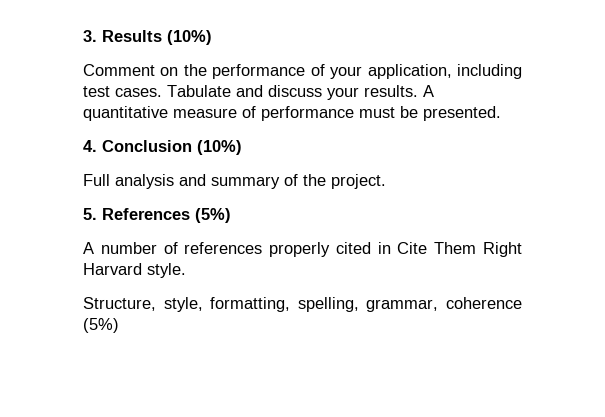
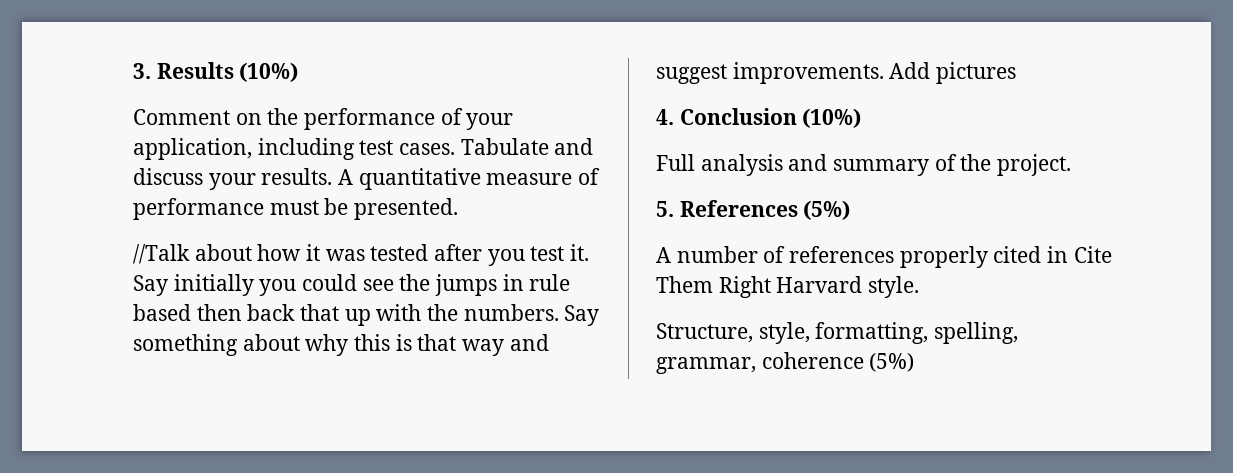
+ //Talk about how it was tested after you test it. Say initially you could see the jumps in rule based then back that up with the numbers. Say something about why this is that way and suggest improvements. Add pictures

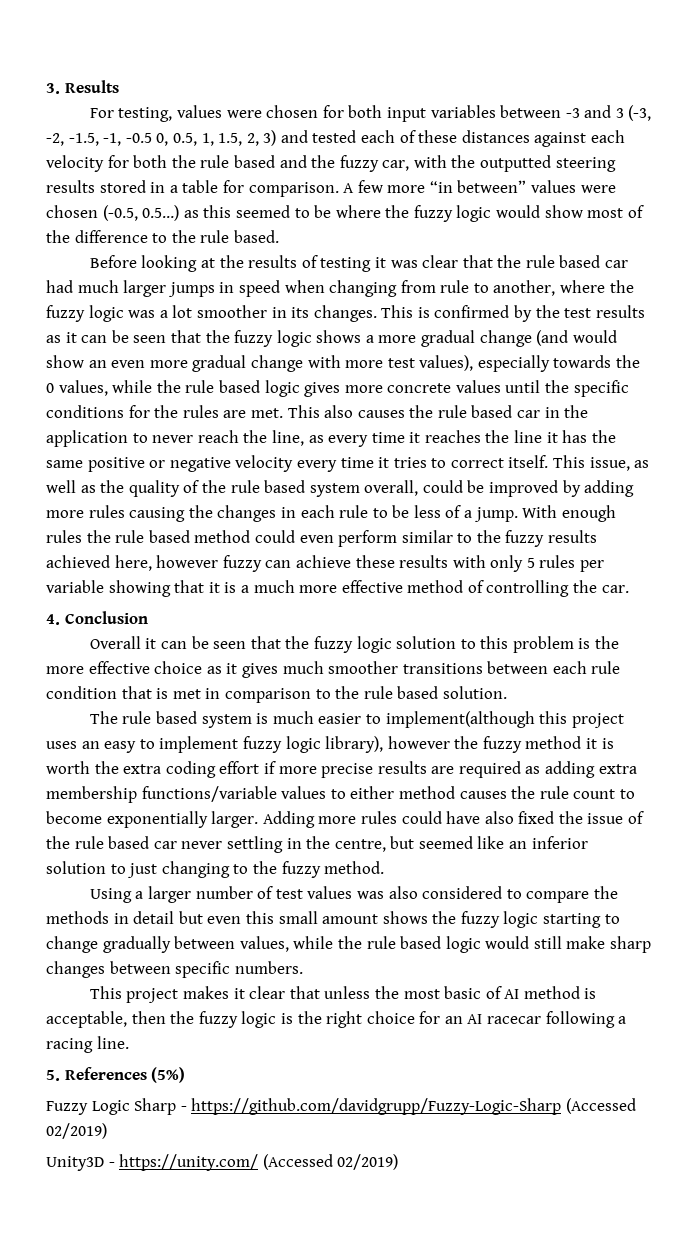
- 3. Results (10%)
- Comment on the performance of your application, including test cases. Tabulate and discuss your results. A quantitative measure of performance must be presented.
- //Talk about how it was tested after you test it. Say initially you could see the jumps in rule based then back that up with the numbers. Say something about why this is that way and suggest improvements. Add pictures
- 4. Conclusion (10%)
- Full analysis and summary of the project.
+ 3. Results
+ For testing, values were chosen for both input variables between -3 and 3 (-3, -2, -1.5, -1, -0.5 0, 0.5, 1, 1.5, 2, 3) and tested each of these distances against each velocity for both the rule based and the fuzzy car, with the outputted steering results stored in a table for comparison. A few more “in between” values were chosen (-0.5, 0.5…) as this seemed to be where the fuzzy logic would show most of the difference to the rule based.
+ Before looking at the results of testing it was clear that the rule based car had much larger jumps in speed when changing from rule to another, where the fuzzy logic was a lot smoother in its changes. This is confirmed by the test results as it can be seen that the fuzzy logic shows a more gradual change (and would show an even more gradual change with more test values), especially towards the 0 values, while the rule based logic gives more concrete values until the specific conditions for the rules are met. This also causes the rule based car in the application to never reach the line, as every time it reaches the line it has the same positive or negative velocity every time it tries to correct itself. This issue, as well as the quality of the rule based system overall, could be improved by adding more rules causing the changes in each rule to be less of a jump. With enough rules the rule based method could even perform similar to the fuzzy results achieved here, however fuzzy can achieve these results with only 5 rules per variable showing that it is a much more effective method of controlling the car.
+ 4. Conclusion
+ Overall it can be seen that the fuzzy logic solution to this problem is the more effective choice as it gives much smoother transitions between each rule condition that is met in comparison to the rule based solution.
+ The rule based system is much easier to implement(although this project uses an easy to implement fuzzy logic library), however the fuzzy method it is worth the extra coding effort if more precise results are required as adding extra membership functions/variable values to either method causes the rule count to become exponentially larger. Adding more rules could have also fixed the issue of the rule based car never settling in the centre, but seemed like an inferior solution to just changing to the fuzzy method.
+ Using a larger number of test values was also considered to compare the methods in detail but even this small amount shows the fuzzy logic starting to change gradually between values, while the rule based logic would still make sharp changes between specific numbers.
+ This project makes it clear that unless the most basic of AI method is acceptable, then the fuzzy logic is the right choice for an AI racecar following a racing line.
  5. References (5%)
- A number of references properly cited in Cite Them Right Harvard style.
- Structure, style, formatting, spelling, grammar, coherence (5%)
+ Fuzzy Logic Sharp - https://github.com/davidgrupp/Fuzzy-Logic-Sharp (Accessed 02/2019)
+ Unity3D - https://unity.com/ (Accessed 02/2019)

